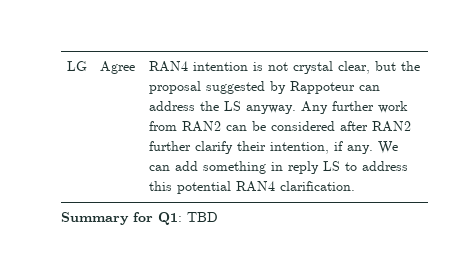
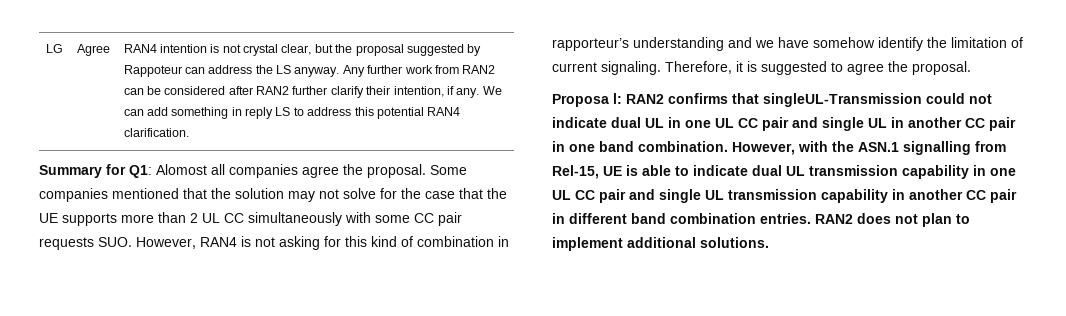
- Summary for Q1: TBD
+ Summary for Q1: Alomost all companies agree the proposal. Some companies mentioned that the solution may not solve for the case that the UE supports more than 2 UL CC simultaneously with some CC pair requests SUO. However, RAN4 is not asking for this kind of combination in rapporteur’s understanding and we have somehow identify the limitation of current signaling. Therefore, it is suggested to agree the proposal.
+ Proposa l: RAN2 confirms that singleUL-Transmission could not indicate dual UL in one UL CC pair and single UL in another CC pair in one band combination. However, with the ASN.1 signalling from Rel-15, UE is able to indicate dual UL transmission capability in one UL CC pair and single UL transmission capability in another CC pair in different band combination entries. RAN2 does not plan to implement additional solutions.

